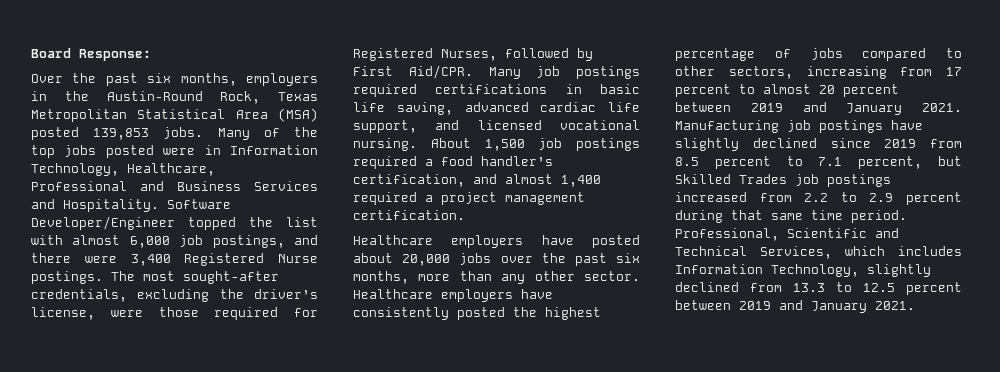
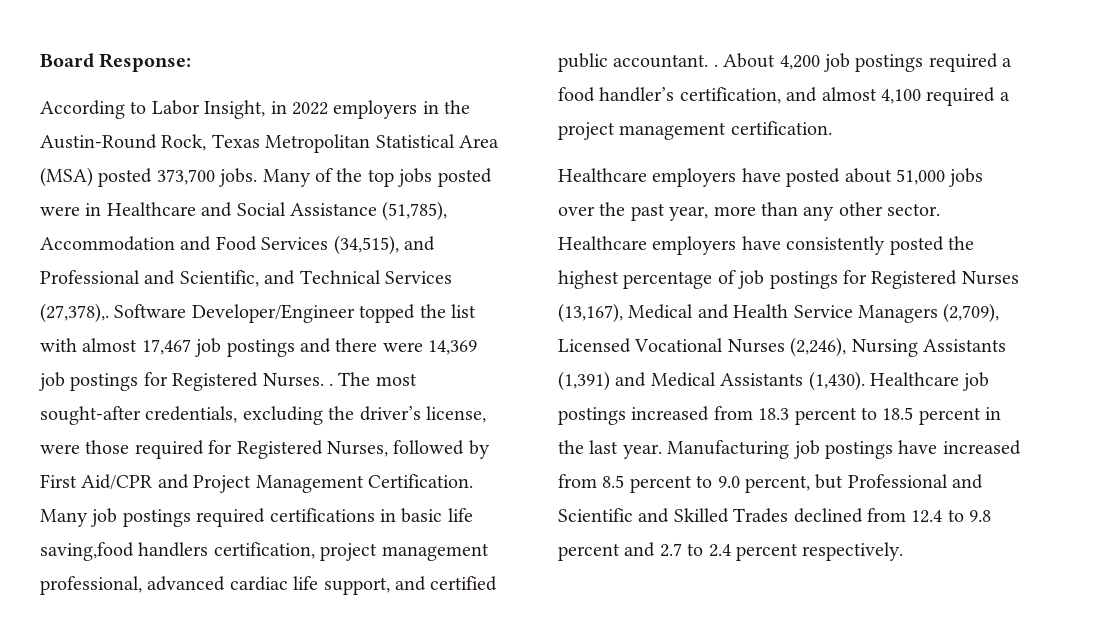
- Over the past six months, employers in the Austin-Round Rock, Texas Metropolitan Statistical Area (MSA) posted 139,853 jobs.
+ According to Labor Insight, in 2022 employers in the Austin-Round Rock, Texas Metropolitan Statistical Area (MSA) posted 373,700 jobs.
- Many of the top jobs posted were in Information Technology, Healthcare, Professional and Business Services and Hospitality.
+ Many of the top jobs posted were in Healthcare and Social Assistance (51,785), Accommodation and Food Services (34,515), and Professional and Scientific, and Technical Services (27,378),.
- Software Developer/Engineer topped the list with almost 6,000 job postings, and there were 3,400 Registered Nurse postings.
+ Software Developer/Engineer topped the list with almost 17,467 job postings and there were 14,369 job postings for Registered Nurses. .
- The most sought-after credentials, excluding the driver’s license, were those required for Registered Nurses, followed by First Aid/CPR.
+ The most sought-after credentials, excluding the driver’s license, were those required for Registered Nurses, followed by First Aid/CPR and Project Management Certification.
- Many job postings required certifications in basic life saving, advanced cardiac life support, and licensed vocational nursing. About 1,500 job postings required a food handler’s certification, and almost 1,400 required a project management certification.
+ Many job postings required certifications in basic life saving,food handlers certification, project management professional, advanced cardiac life support, and certified public accountant. . About 4,200 job postings required a food handler’s certification, and almost 4,100 required a project management certification.
- Healthcare employers have posted about 20,000 jobs over the past six months, more than any other sector.
+ Healthcare employers have posted about 51,000 jobs over the past year, more than any other sector.
- Healthcare employers have consistently posted the highest percentage of jobs compared to other sectors, increasing from 17 percent to almost 20 percent between 2019 and January 2021. Manufacturing job postings have slightly declined since 2019 from 8.5 percent to 7.1 percent, but Skilled Trades job postings increased from 2.2 to 2.9 percent during that same time period. Professional, Scientific and Technical Services, which includes Information Technology, slightly declined from 13.3 to 12.5 percent between 2019 and January 2021.
+ Healthcare employers have consistently posted the highest percentage of job postings for Registered Nurses (13,167), Medical and Health Service Managers (2,709), Licensed Vocational Nurses (2,246), Nursing Assistants (1,391) and Medical Assistants (1,430). Healthcare job postings increased from 18.3 percent to 18.5 percent in the last year. Manufacturing job postings have increased from 8.5 percent to 9.0 percent, but Professional and Scientific and Skilled Trades declined from 12.4 to 9.8 percent and 2.7 to 2.4 percent respectively.

